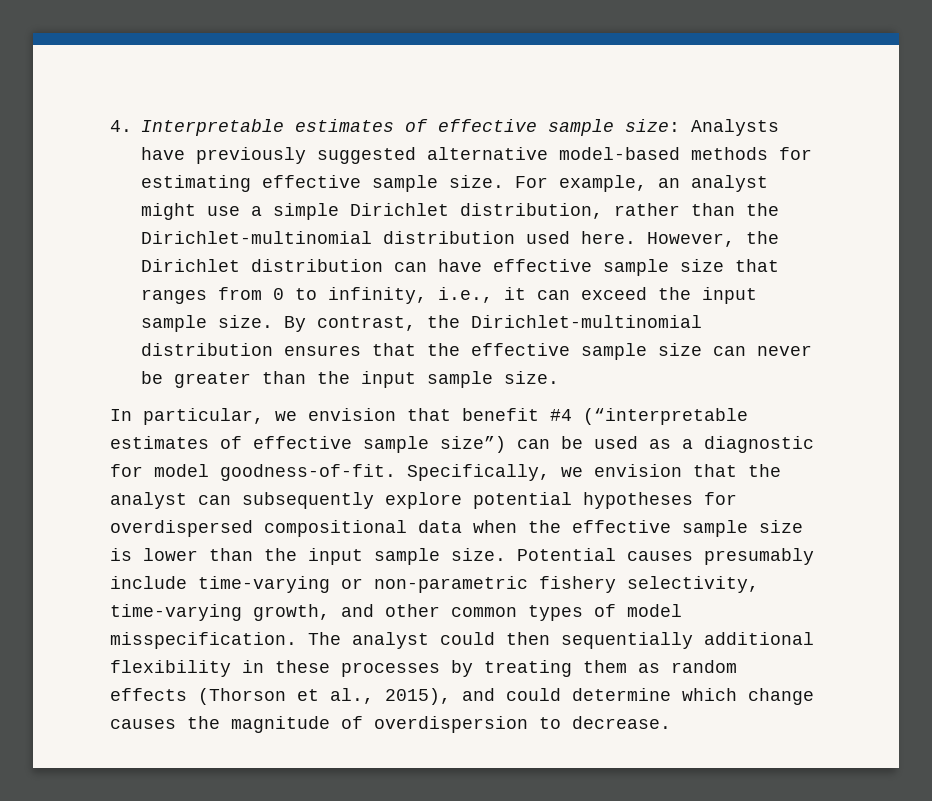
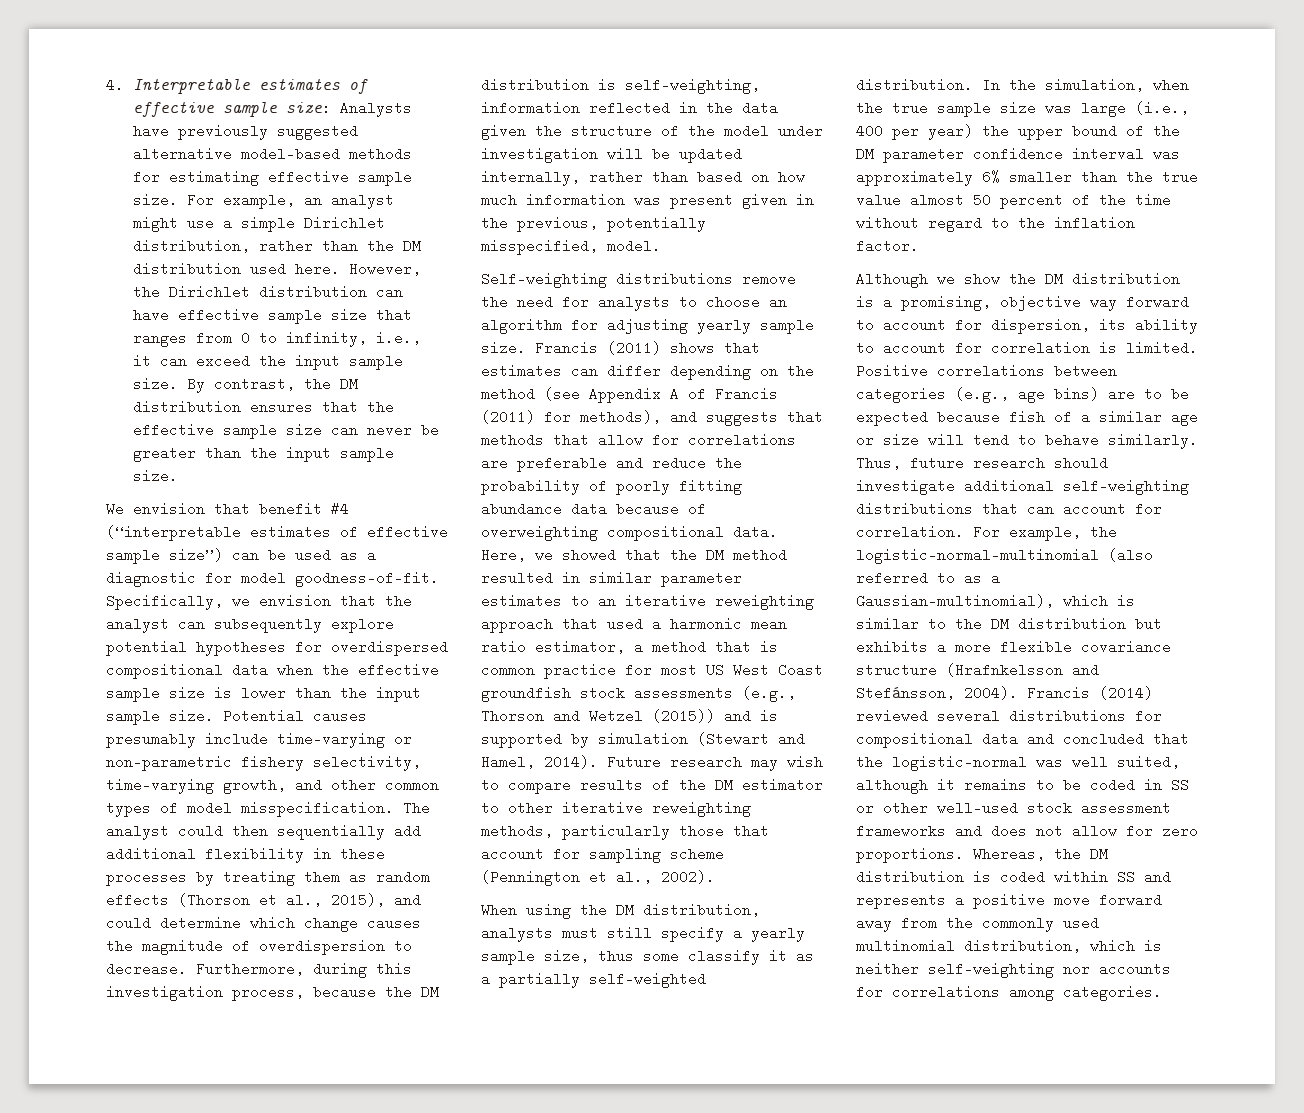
- For example, an analyst might use a simple Dirichlet distribution, rather than the Dirichlet-multinomial distribution used here.
+ For example, an analyst might use a simple Dirichlet distribution, rather than the DM distribution used here.
- By contrast, the Dirichlet-multinomial distribution ensures that the effective sample size can never be greater than the input sample size.
+ By contrast, the DM distribution ensures that the effective sample size can never be greater than the input sample size.
- In particular, we envision that benefit #4 (“interpretable estimates of effective sample size”) can be used as a diagnostic for model goodness-of-fit.
+ We envision that benefit #4 (“interpretable estimates of effective sample size”) can be used as a diagnostic for model goodness-of-fit.
- The analyst could then sequentially additional flexibility in these processes by treating them as random effects (Thorson et al., 2015), and could determine which change causes the magnitude of overdispersion to decrease.
+ The analyst could then sequentially add additional flexibility in these processes by treating them as random effects (Thorson et al., 2015), and could determine which change causes the magnitude of overdispersion to decrease.
+ Furthermore, during this investigation process, because the DM distribution is self-weighting, information reflected in the data given the structure of the model under investigation will be updated internally, rather than based on how much information was present given in the previous, potentially misspecified, model.
+ Self-weighting distributions remove the need for analysts to choose an algorithm for adjusting yearly sample size. Francis (2011) shows that estimates can differ depending on the method (see Appendix A of Francis (2011) for methods), and suggests that methods that allow for correlations are preferable and reduce the probability of poorly fitting abundance data because of overweighting compositional data. Here, we showed that the DM method resulted in similar parameter estimates to an iterative reweighting approach that used a harmonic mean ratio estimator, a method that is common practice for most US West Coast groundfish stock assessments (e.g., Thorson and Wetzel (2015)) and is supported by simulation (Stewart and Hamel, 2014). Future research may wish to compare results of the DM estimator to other iterative reweighting methods, particularly those that account for sampling scheme (Pennington et al., 2002).
+ When using the DM distribution, analysts must still specify a yearly sample size, thus some classify it as a partially self-weighted distribution. In the simulation, when the true sample size was large (i.e., 400 per year) the upper bound of the DM parameter confidence interval was approximately 6% smaller than the true value almost 50 percent of the time without regard to the inflation factor.
+ Although we show the DM distribution is a promising, objective way forward to account for dispersion, its ability to account for correlation is limited. Positive correlations between categories (e.g., age bins) are to be expected because fish of a similar age or size will tend to behave similarly. Thus, future research should investigate additional self-weighting distributions that can account for correlation. For example, the logistic-normal-multinomial (also referred to as a Gaussian-multinomial), which is similar to the DM distribution but exhibits a more flexible covariance structure (Hrafnkelsson and Stefánsson, 2004). Francis (2014) reviewed several distributions for compositional data and concluded that the logistic-normal was well suited, although it remains to be coded in SS or other well-used stock assessment frameworks and does not allow for zero proportions. Whereas, the DM distribution is coded within SS and represents a positive move forward away from the commonly used multinomial distribution, which is neither self-weighting nor accounts for correlations among categories.

